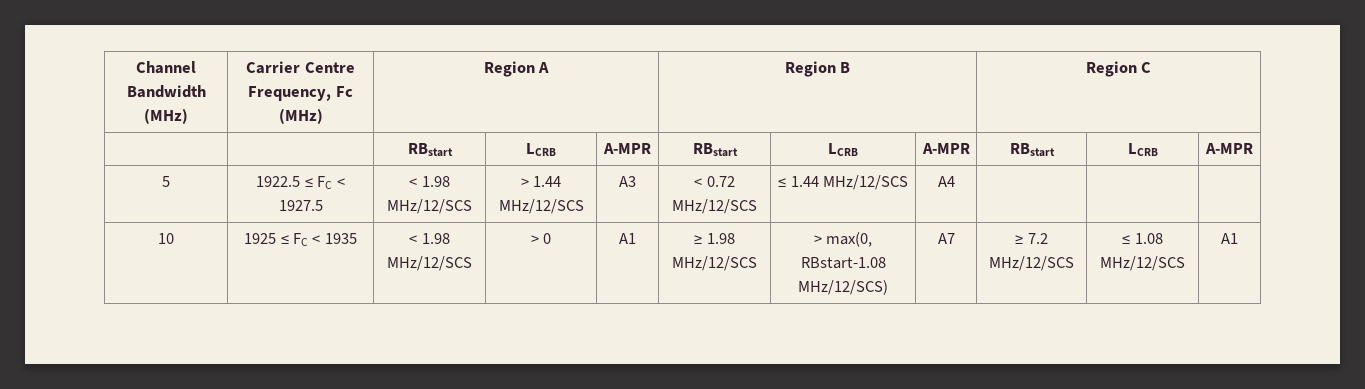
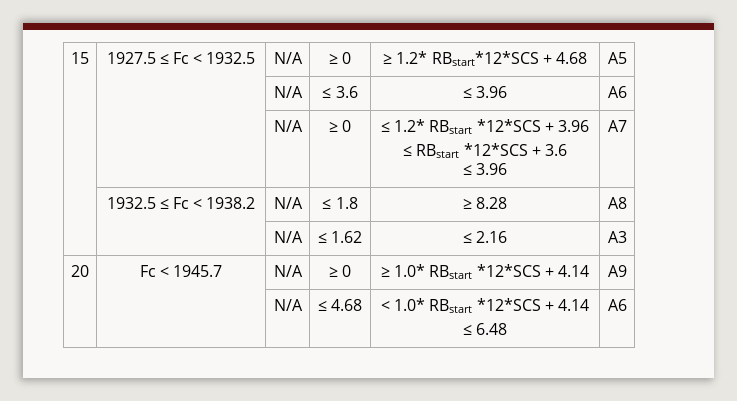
- Channel Bandwidth (MHz) | Carrier Centre Frequency, Fc (MHz) | Region A | Region B | Region C
- | | RBstart | LCRB | A-MPR | RBstart | LCRB | A-MPR | RBstart | LCRB | A-MPR
- 5 | 1922.5 ≤ FC < 1927.5 | < 1.98 MHz/12/SCS | > 1.44 MHz/12/SCS | A3 | < 0.72 MHz/12/SCS | ≤ 1.44 MHz/12/SCS | A4 | | |
- 10 | 1925 ≤ FC < 1935 | < 1.98 MHz/12/SCS | > 0 | A1 | ≥ 1.98 MHz/12/SCS | > max(0, RBstart-1.08 MHz/12/SCS) | A7 | ≥ 7.2 MHz/12/SCS | ≤ 1.08 MHz/12/SCS | A1
+ 15 | 1927.5 ≤ Fc < 1932.5 | N/A | ≥ 0 | ≥ 1.2* RBstart*12*SCS + 4.68 | A5
+ | | N/A | ≤ 3.6 | ≤ 3.96 | A6
+ | | N/A | ≥ 0 | ≤ 1.2* RBstart *12*SCS + 3.96
+ ≤ RBstart *12*SCS + 3.6
+ ≤ 3.96 | A7
+ | 1932.5 ≤ Fc < 1938.2 | N/A | ≤ 1.8 | ≥ 8.28 | A8
+ | | N/A | ≤ 1.62 | ≤ 2.16 | A3
+ 20 | Fc < 1945.7 | N/A | ≥ 0 | ≥ 1.0* RBstart *12*SCS + 4.14 | A9
+ | | N/A | ≤ 4.68 | < 1.0* RBstart *12*SCS + 4.14
+ ≤ 6.48 | A6

